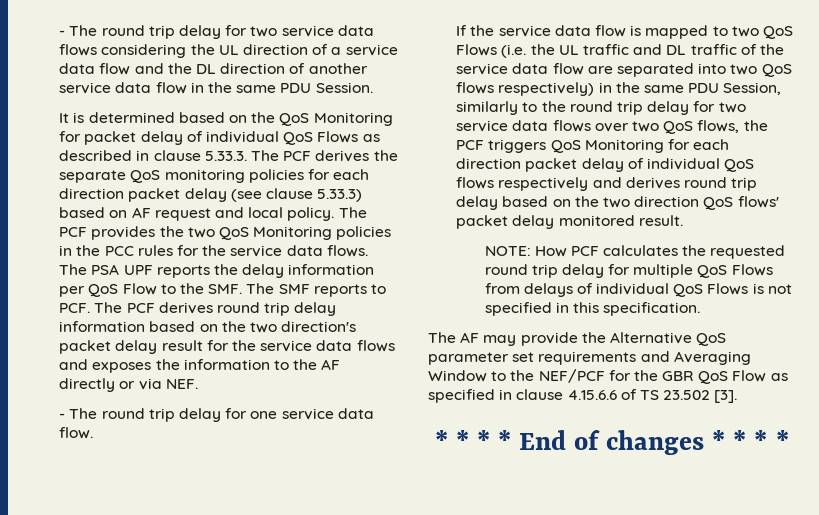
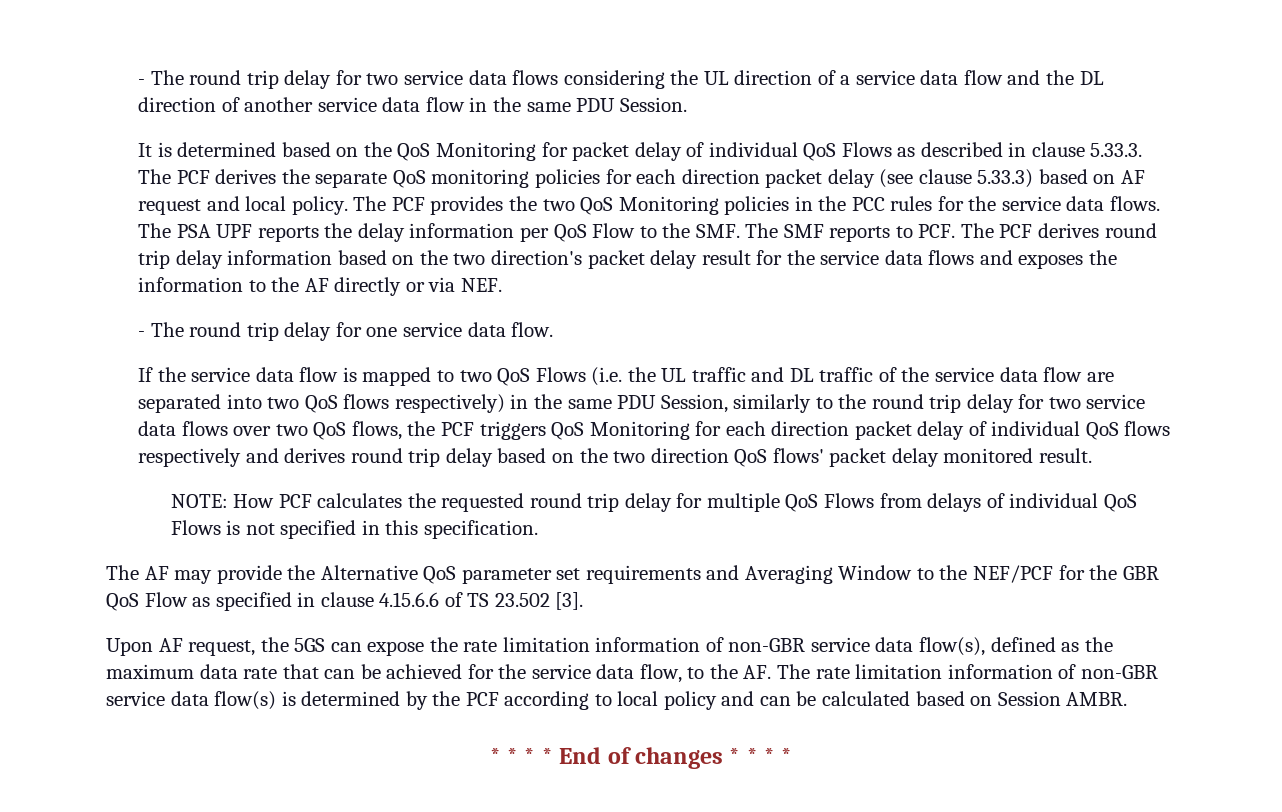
+ Upon AF request, the 5GS can expose the rate limitation information of non-GBR service data flow(s), defined as the maximum data rate that can be achieved for the service data flow, to the AF. The rate limitation information of non-GBR service data flow(s) is determined by the PCF according to local policy and can be calculated based on Session AMBR.

